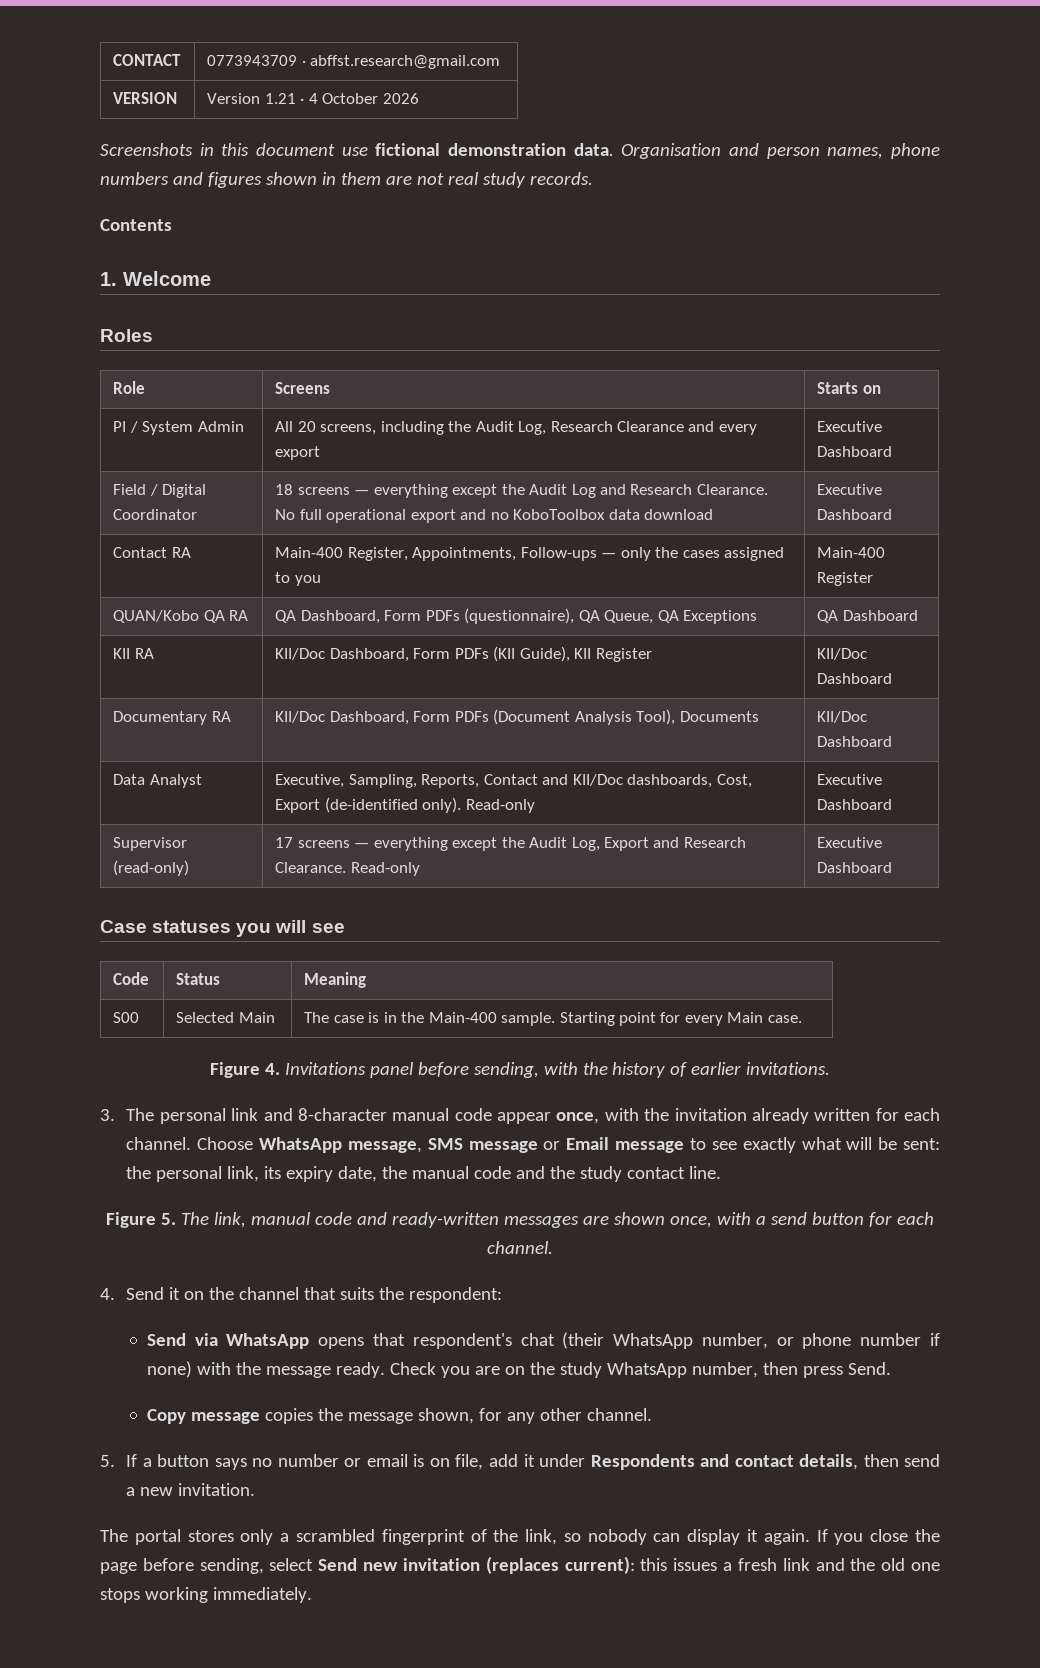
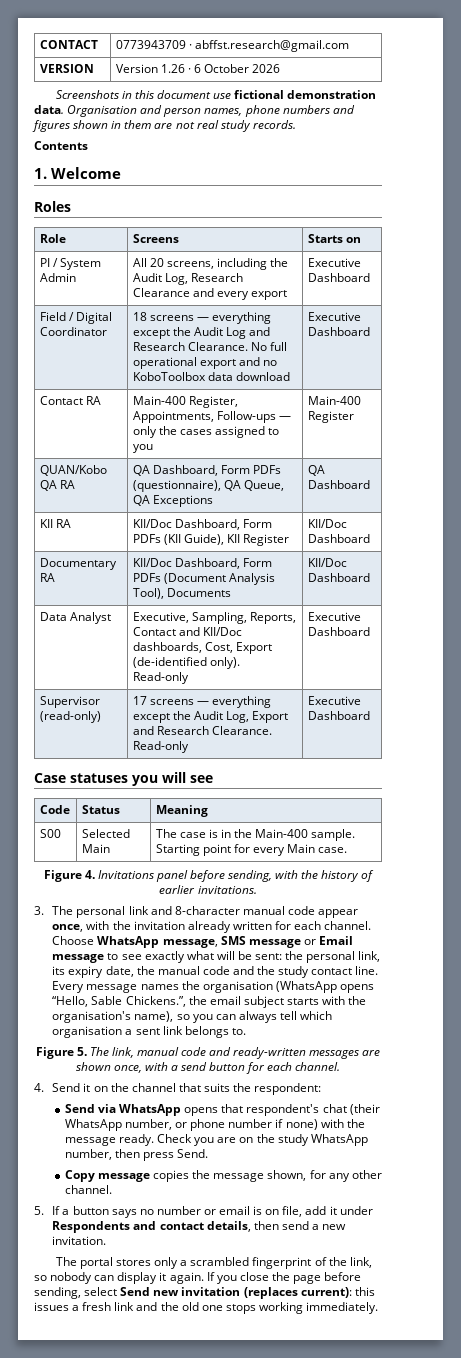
- VERSION | Version 1.21 · 4 October 2026
+ VERSION | Version 1.26 · 6 October 2026
+ Every message names the organisation (WhatsApp opens “Hello, Sable Chickens.”, the email subject starts with the organisation's name), so you can always tell which organisation a sent link belongs to.

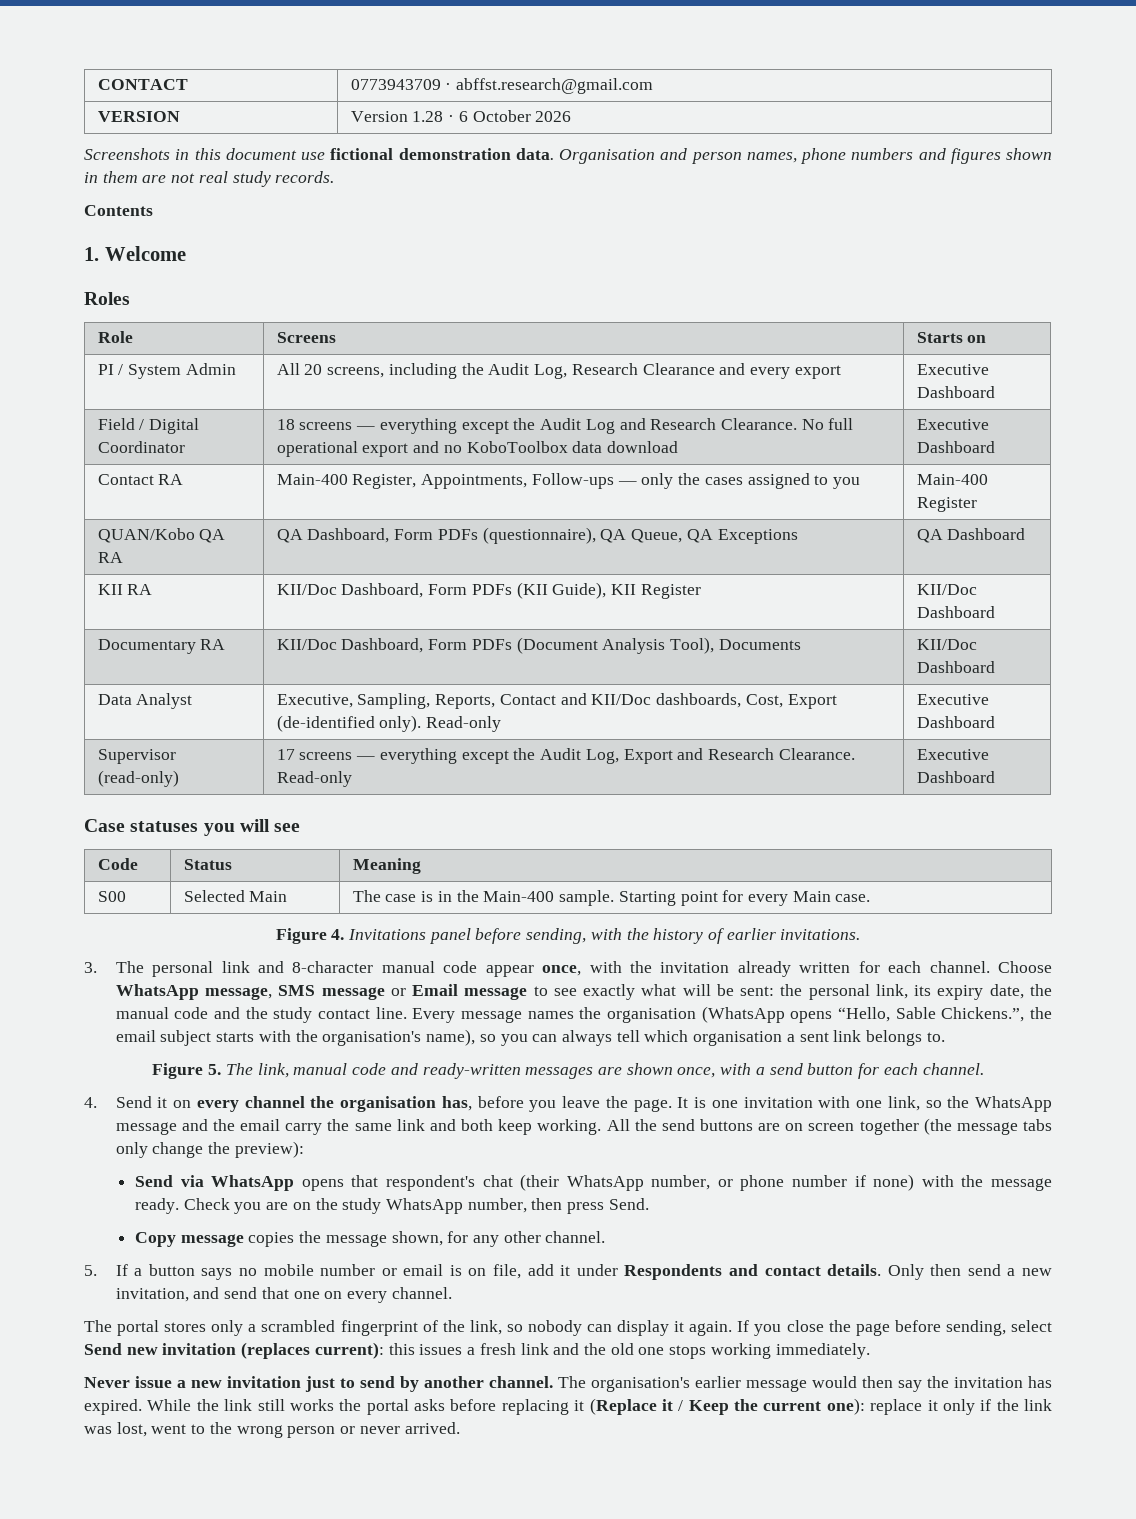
- VERSION | Version 1.26 · 6 October 2026
+ VERSION | Version 1.28 · 6 October 2026
- 4. Send it on the channel that suits the respondent:
+ 4. Send it on every channel the organisation has, before you leave the page. It is one invitation with one link, so the WhatsApp message and the email carry the same link and both keep working. All the send buttons are on screen together (the message tabs only change the preview):
- 5. If a button says no number or email is on file, add it under Respondents and contact details, then send a new invitation.
+ 5. If a button says no mobile number or email is on file, add it under Respondents and contact details. Only then send a new invitation, and send that one on every channel.
+ Never issue a new invitation just to send by another channel. The organisation's earlier message would then say the invitation has expired. While the link still works the portal asks before replacing it (Replace it / Keep the current one): replace it only if the link was lost, went to the wrong person or never arrived.

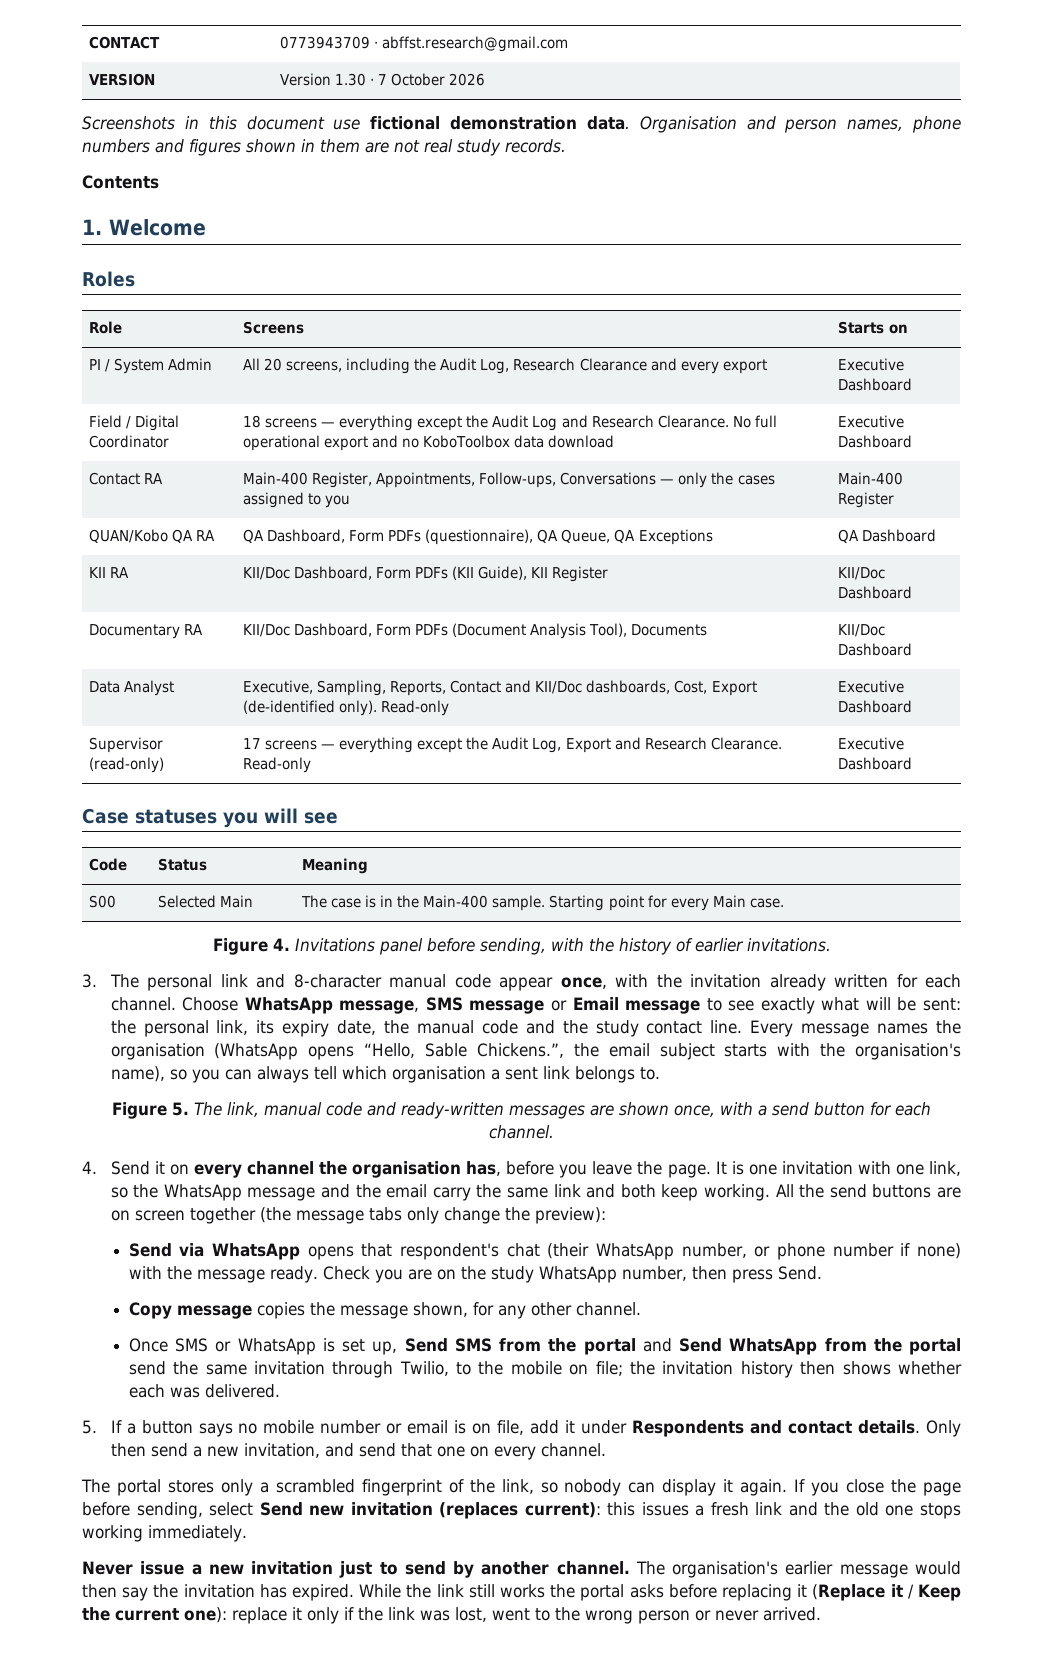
- VERSION | Version 1.28 · 6 October 2026
+ VERSION | Version 1.30 · 7 October 2026
- Contact RA | Main-400 Register, Appointments, Follow-ups — only the cases assigned to you | Main-400 Register
+ Contact RA | Main-400 Register, Appointments, Follow-ups, Conversations — only the cases assigned to you | Main-400 Register
+ Once SMS or WhatsApp is set up, Send SMS from the portal and Send WhatsApp from the portal send the same invitation through Twilio, to the mobile on file; the invitation history then shows whether each was delivered.

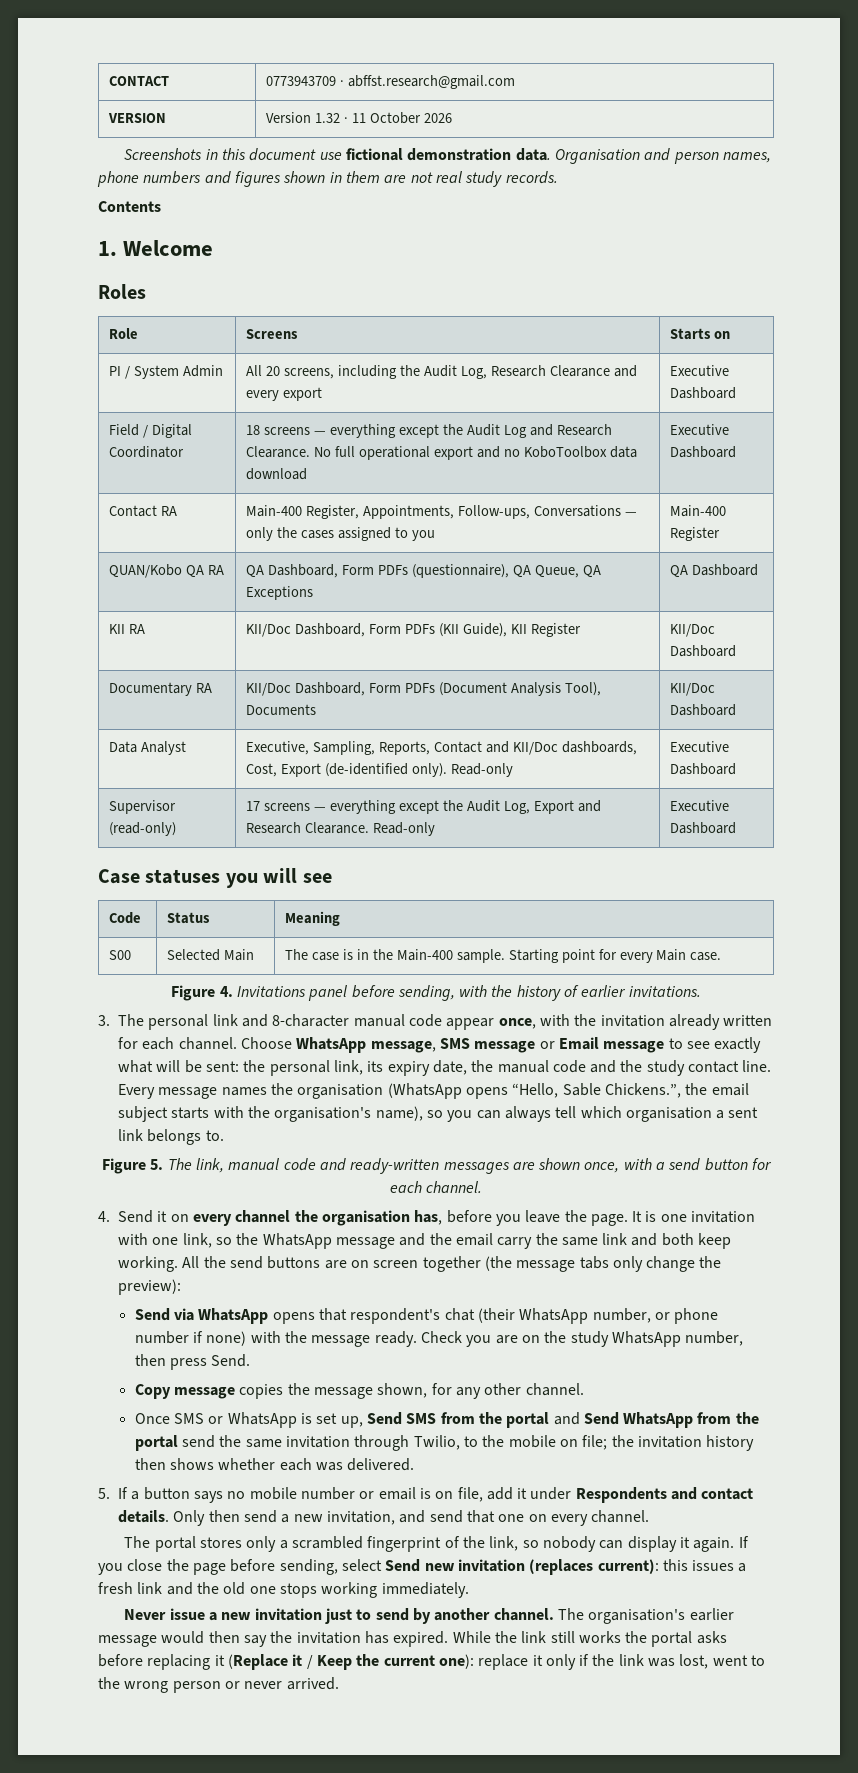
- VERSION | Version 1.30 · 7 October 2026
+ VERSION | Version 1.32 · 11 October 2026

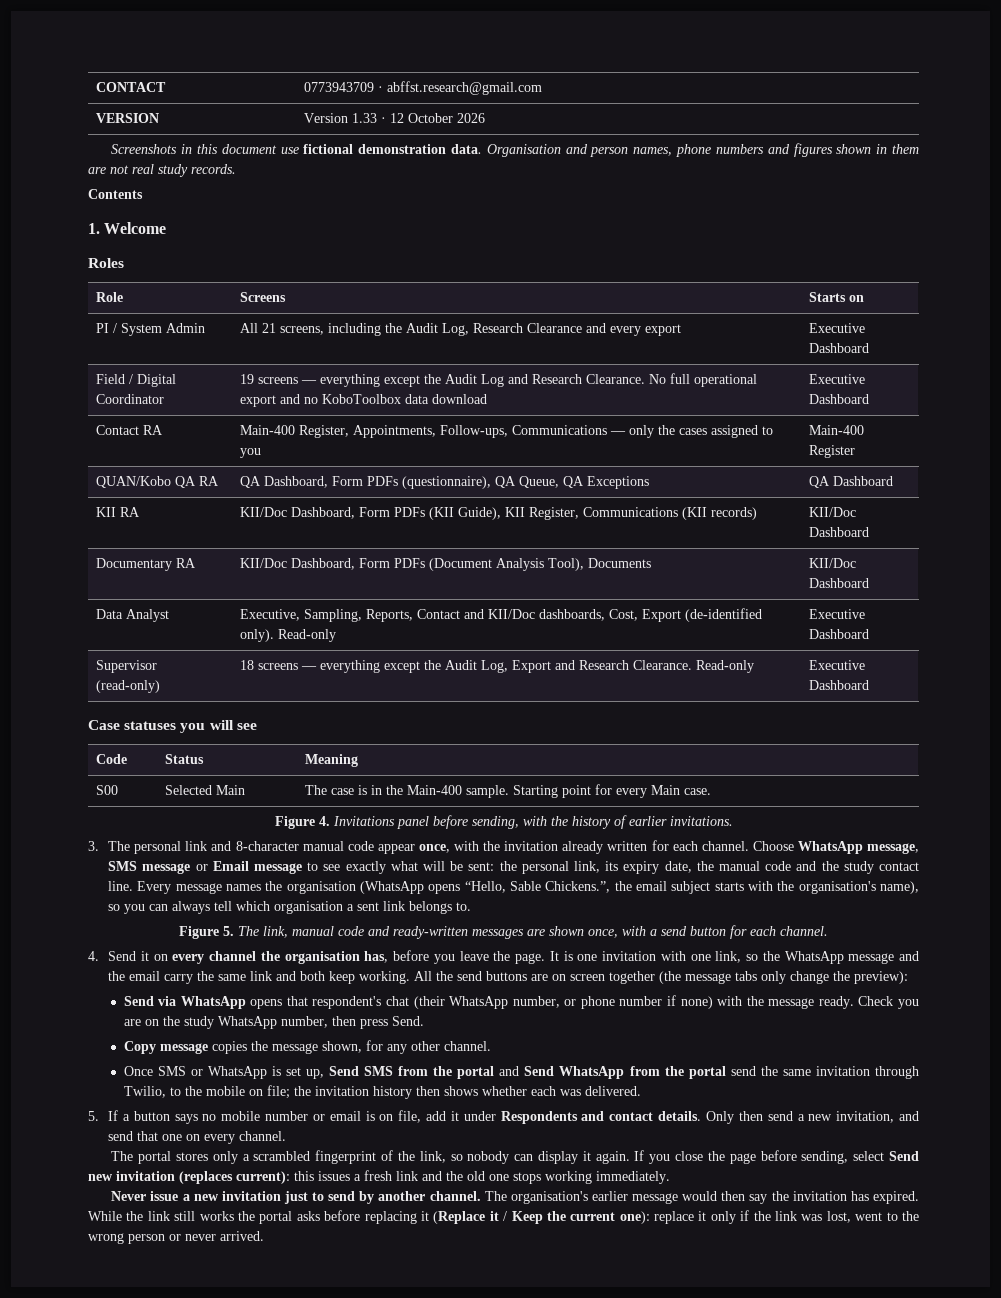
- VERSION | Version 1.32 · 11 October 2026
+ VERSION | Version 1.33 · 12 October 2026
- PI / System Admin | All 20 screens, including the Audit Log, Research Clearance and every export | Executive Dashboard
+ PI / System Admin | All 21 screens, including the Audit Log, Research Clearance and every export | Executive Dashboard
- Field / Digital Coordinator | 18 screens — everything except the Audit Log and Research Clearance. No full operational export and no KoboToolbox data download | Executive Dashboard
+ Field / Digital Coordinator | 19 screens — everything except the Audit Log and Research Clearance. No full operational export and no KoboToolbox data download | Executive Dashboard
- Contact RA | Main-400 Register, Appointments, Follow-ups, Conversations — only the cases assigned to you | Main-400 Register
+ Contact RA | Main-400 Register, Appointments, Follow-ups, Communications — only the cases assigned to you | Main-400 Register
- KII RA | KII/Doc Dashboard, Form PDFs (KII Guide), KII Register | KII/Doc Dashboard
+ KII RA | KII/Doc Dashboard, Form PDFs (KII Guide), KII Register, Communications (KII records) | KII/Doc Dashboard
- Supervisor (read-only) | 17 screens — everything except the Audit Log, Export and Research Clearance. Read-only | Executive Dashboard
+ Supervisor (read-only) | 18 screens — everything except the Audit Log, Export and Research Clearance. Read-only | Executive Dashboard

